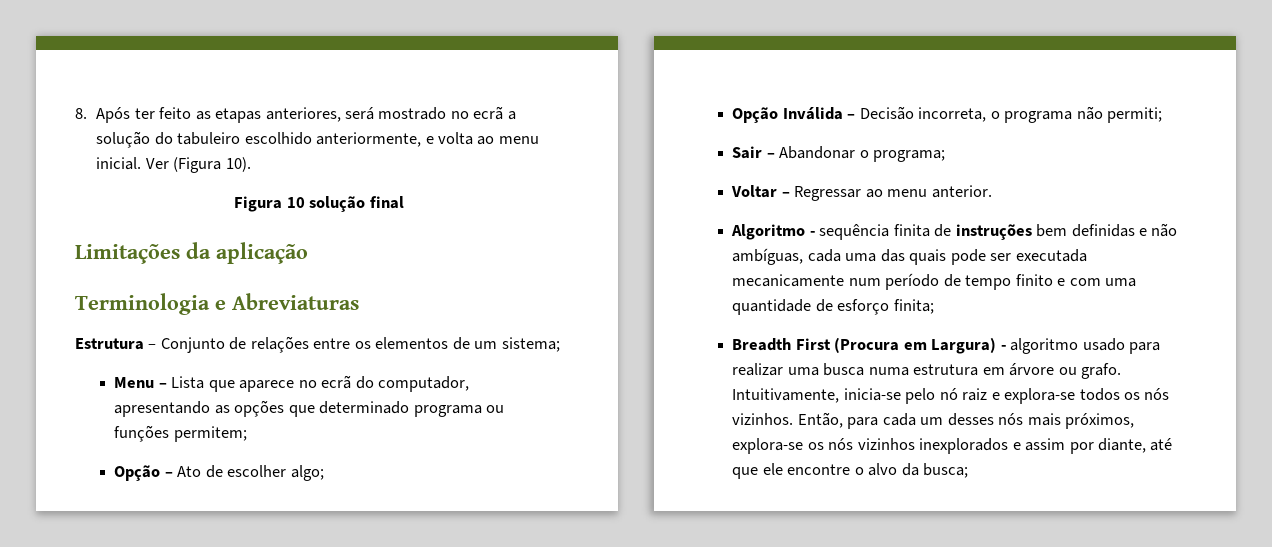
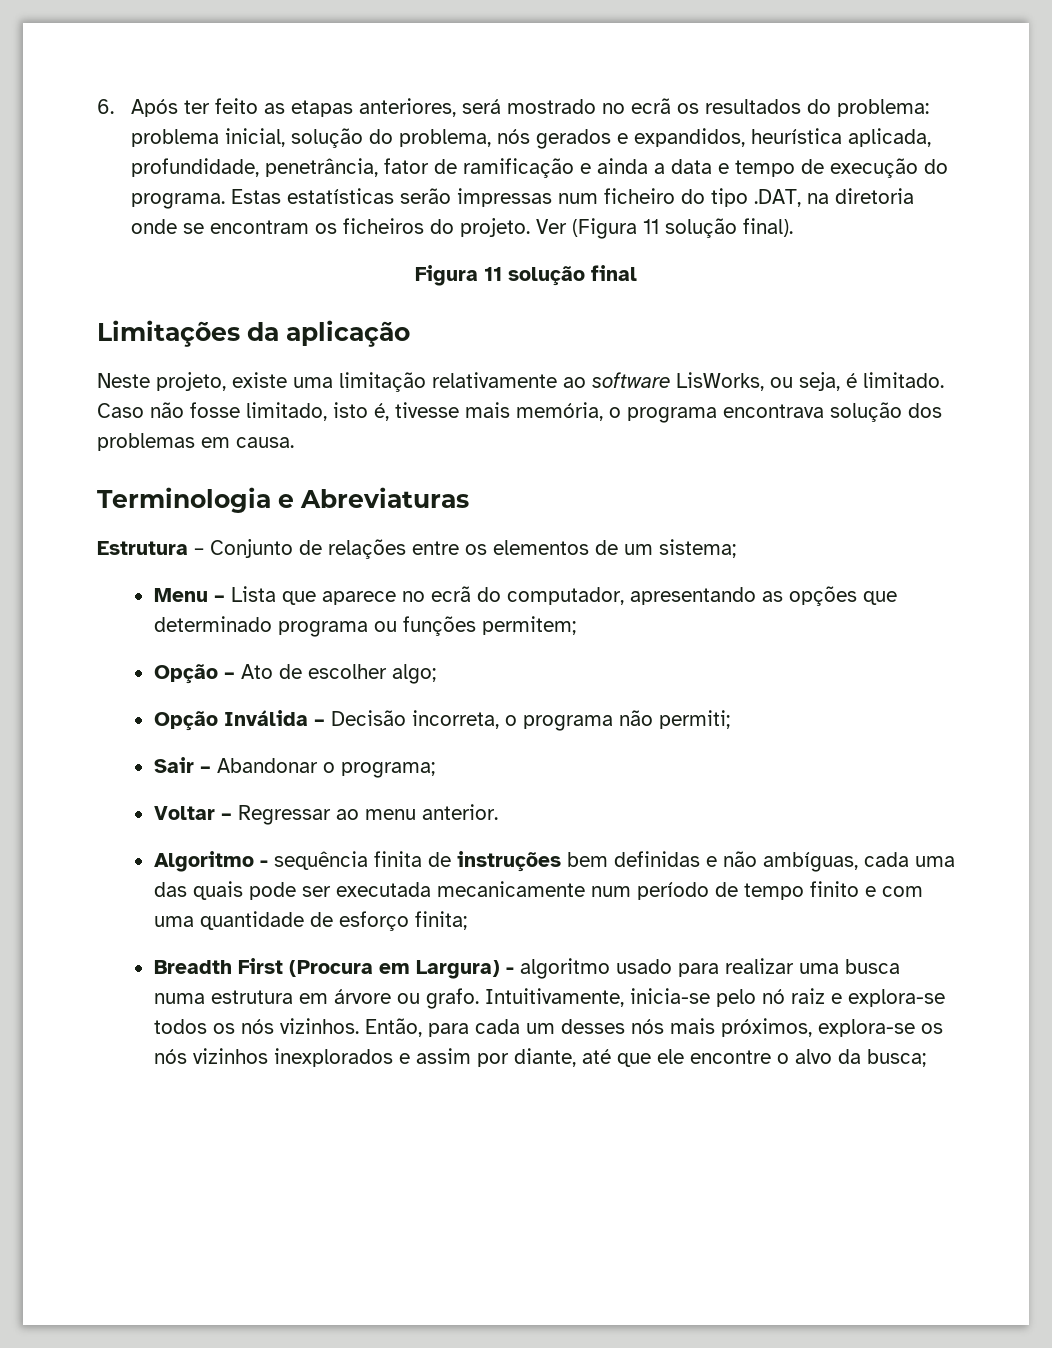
- 8. Após ter feito as etapas anteriores, será mostrado no ecrã a solução do tabuleiro escolhido anteriormente, e volta ao menu inicial. Ver (Figura 10).
+ 6. Após ter feito as etapas anteriores, será mostrado no ecrã os resultados do problema: problema inicial, solução do problema, nós gerados e expandidos, heurística aplicada, profundidade, penetrância, fator de ramificação e ainda a data e tempo de execução do programa. Estas estatísticas serão impressas num ficheiro do tipo .DAT, na diretoria onde se encontram os ficheiros do projeto. Ver (Figura 11 solução final).
- Figura 10 solução final
+ Figura 11 solução final
+ Neste projeto, existe uma limitação relativamente ao software LisWorks, ou seja, é limitado. Caso não fosse limitado, isto é, tivesse mais memória, o programa encontrava solução dos problemas em causa.

